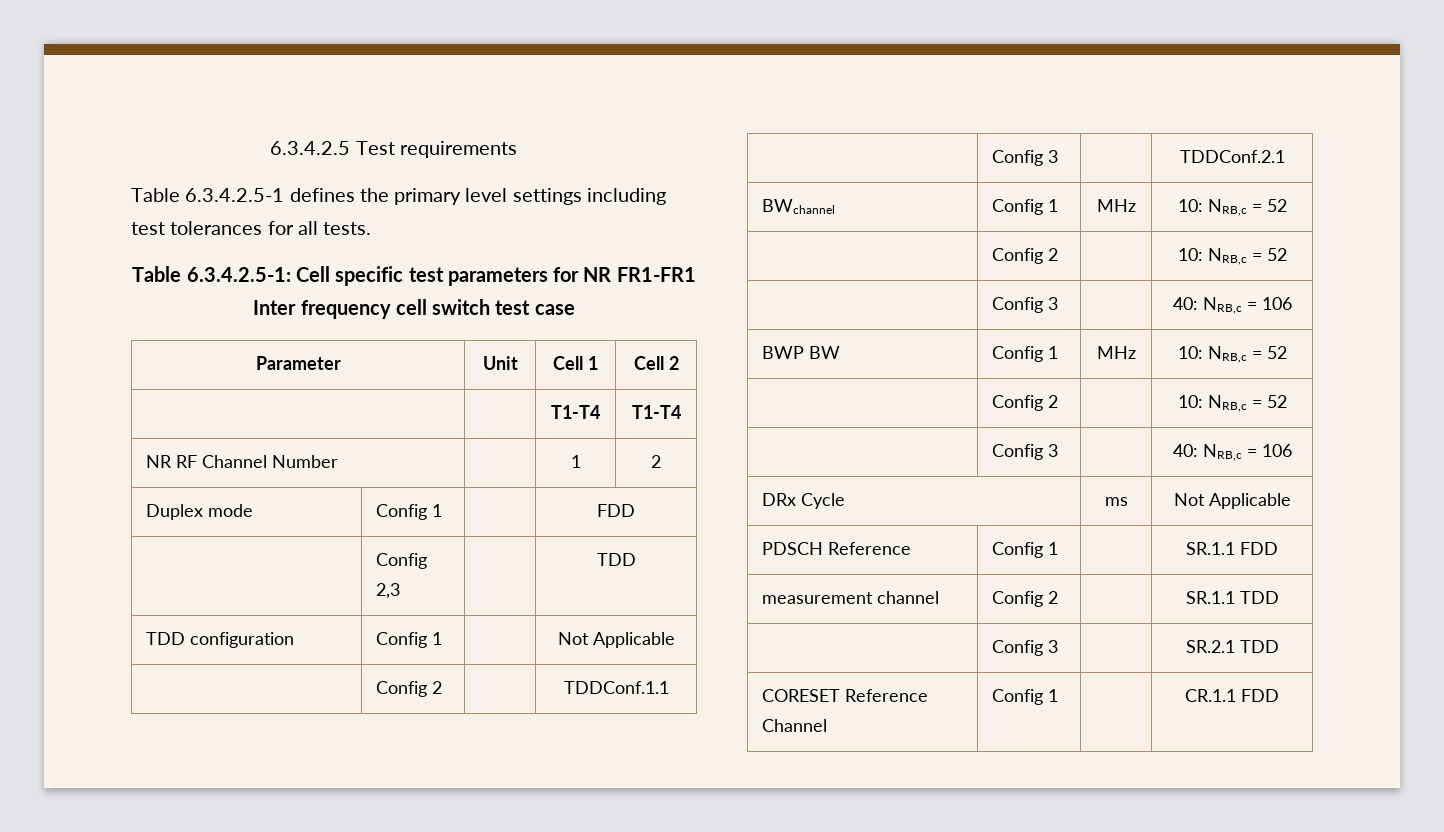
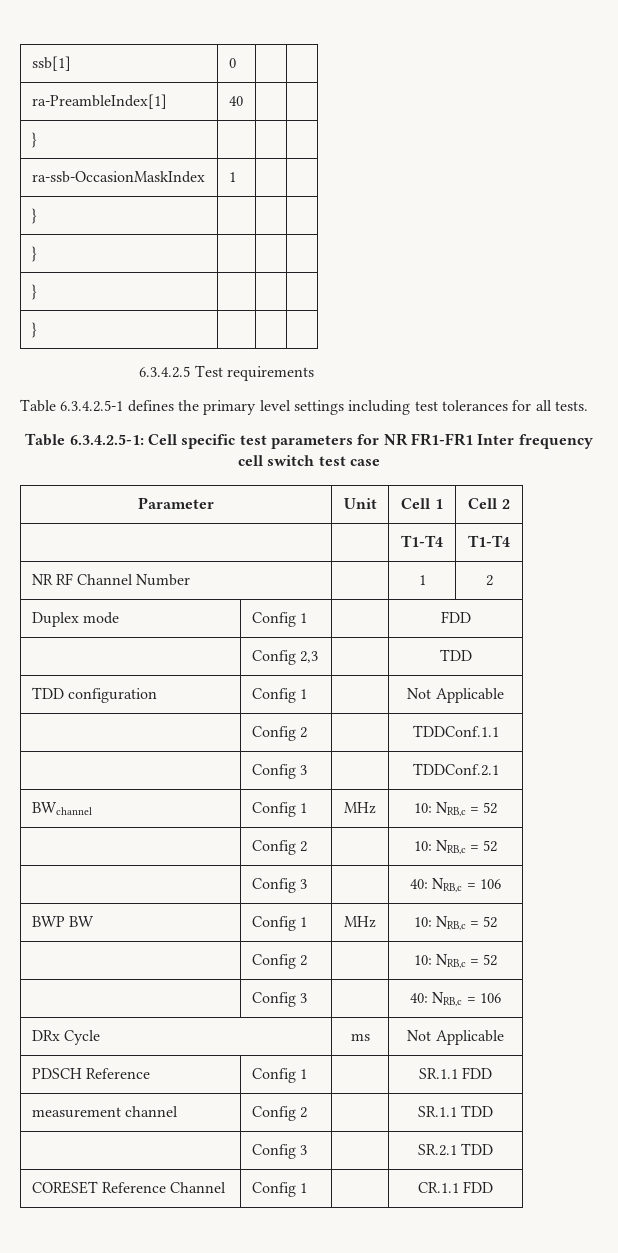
+ ssb[1] | 0 | |
+ ra-PreambleIndex[1] | 40 | |
+ } | | |
+ ra-ssb-OccasionMaskIndex | 1 | |
+ } | | |
+ } | | |
+ } | | |
+ } | | |

